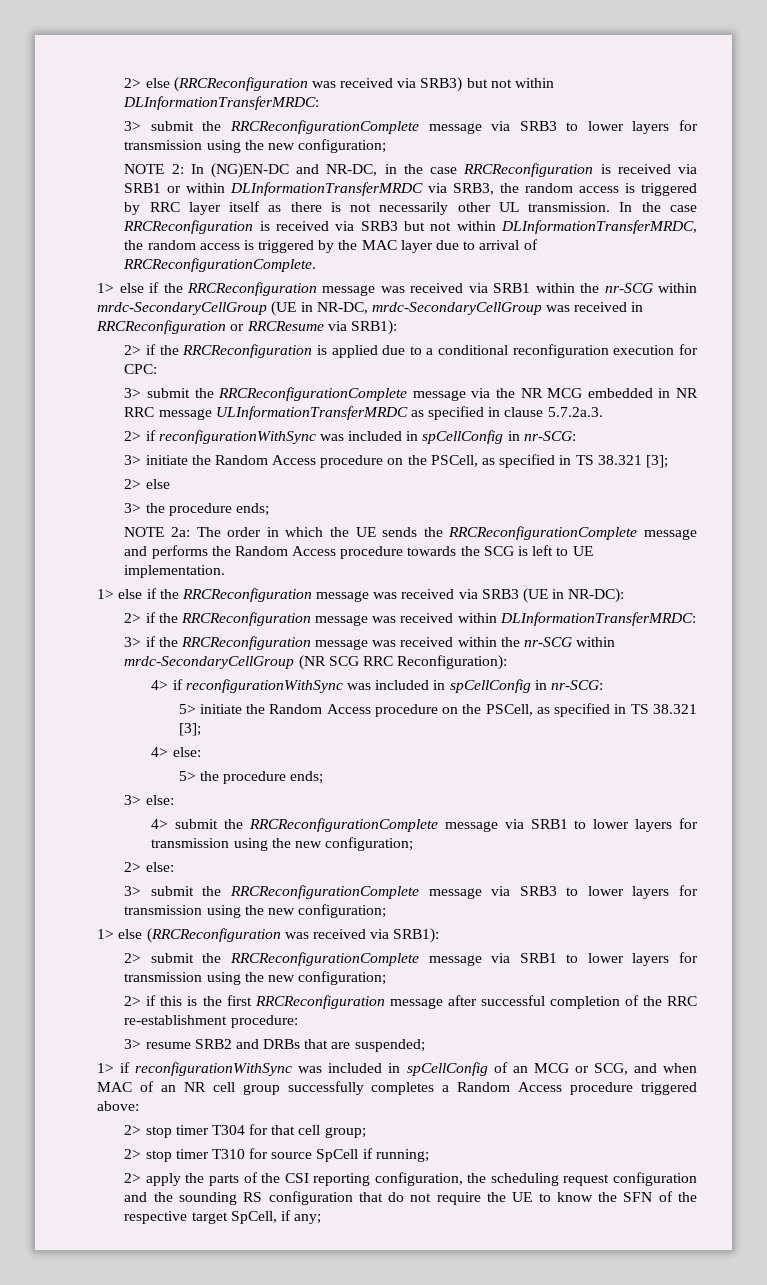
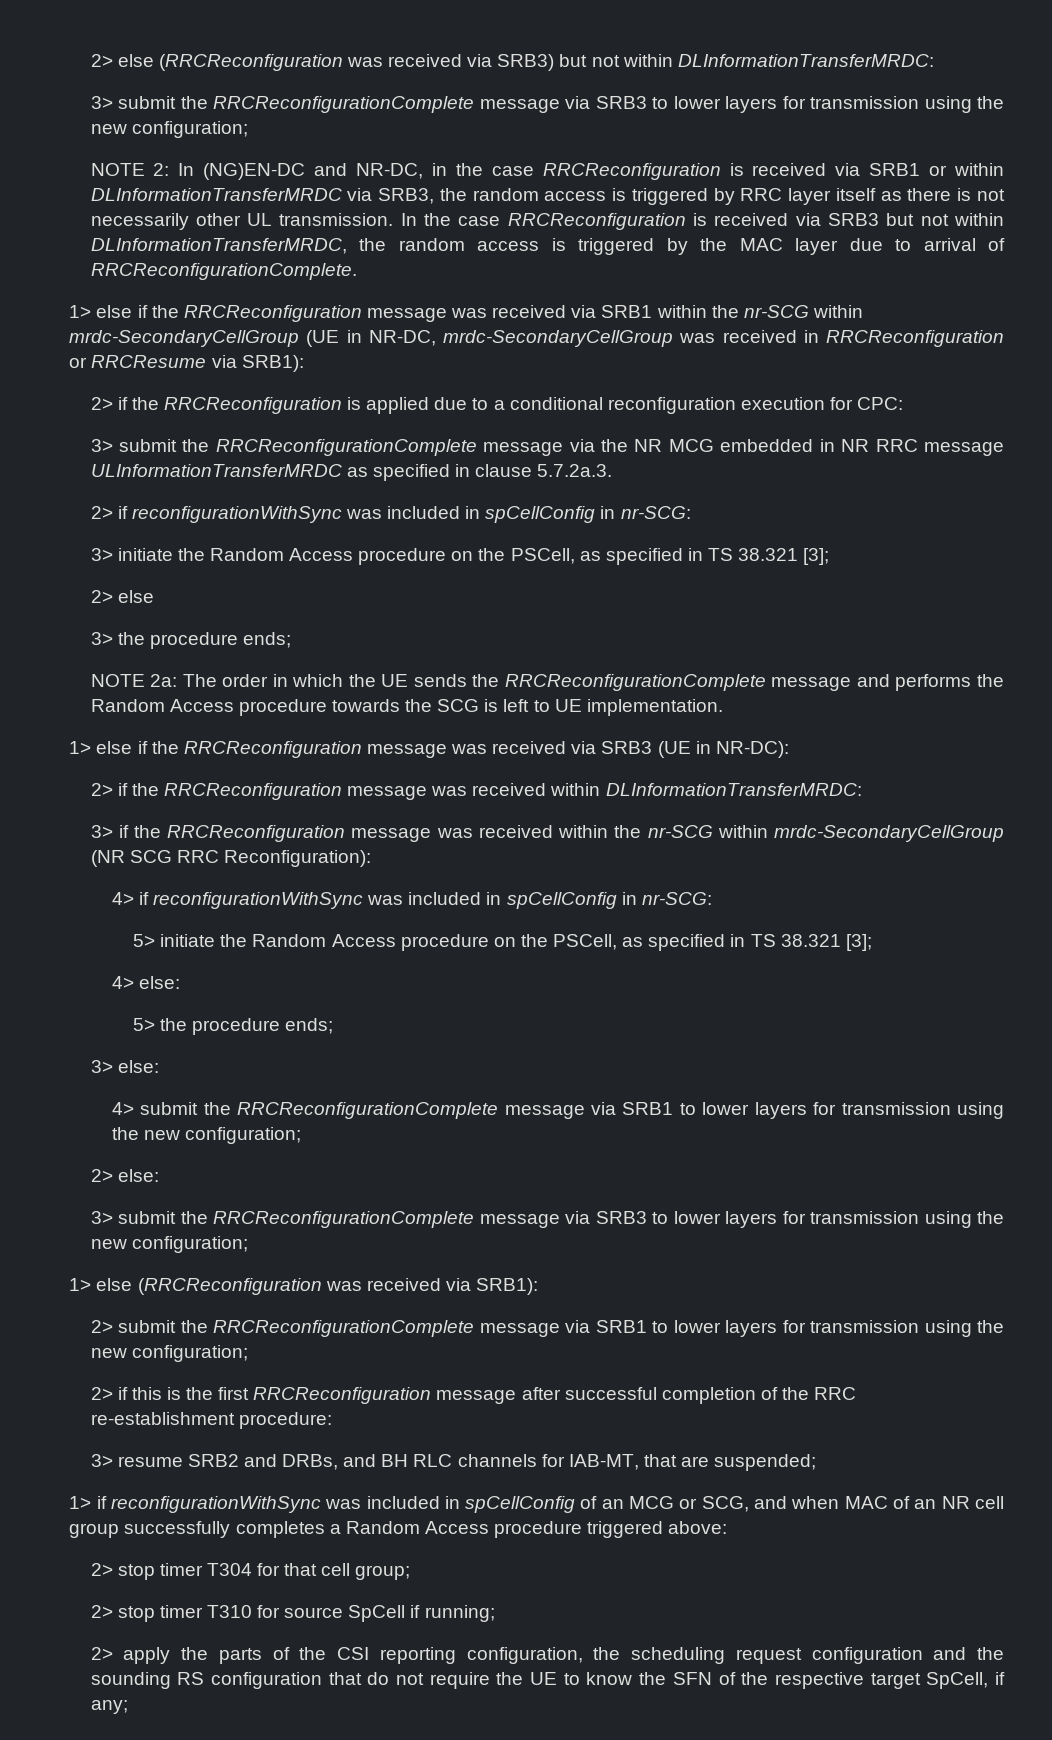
- 3> resume SRB2 and DRBs that are suspended;
+ 3> resume SRB2 and DRBs, and BH RLC channels for IAB-MT, that are suspended;

